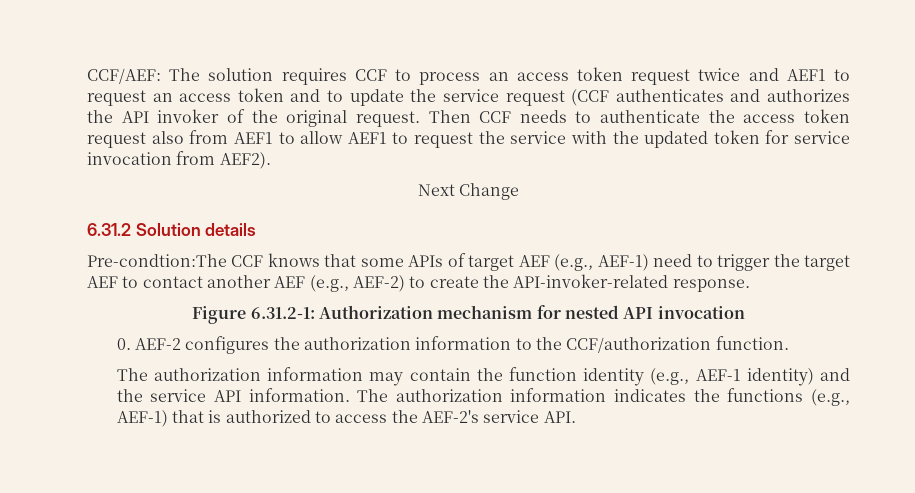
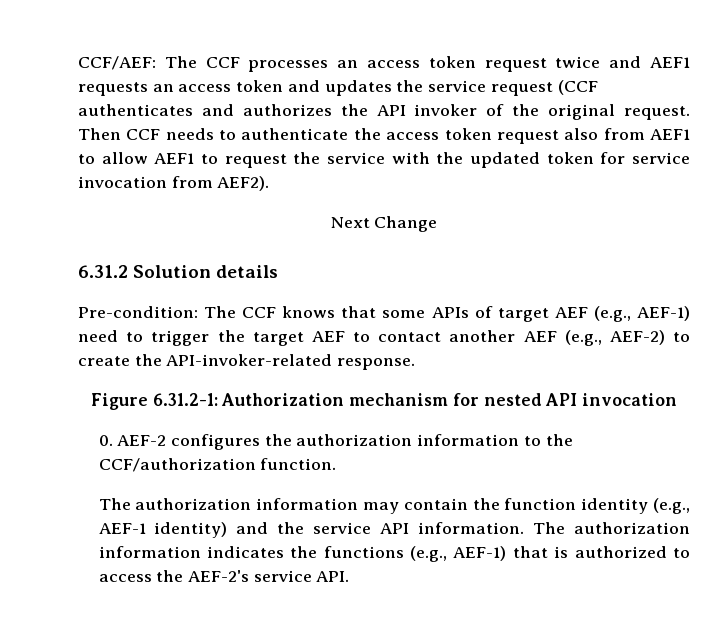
- CCF/AEF: The solution requires CCF to process an access token request twice and AEF1 to request an access token and to update the service request (CCF authenticates and authorizes the API invoker of the original request.
+ CCF/AEF: The CCF processes an access token request twice and AEF1 requests an access token and updates the service request (CCF authenticates and authorizes the API invoker of the original request.
- Pre-condtion:The CCF knows that some APIs of target AEF (e.g., AEF-1) need to trigger the target AEF to contact another AEF (e.g., AEF-2) to create the API-invoker-related response.
+ Pre-condition: The CCF knows that some APIs of target AEF (e.g., AEF-1) need to trigger the target AEF to contact another AEF (e.g., AEF-2) to create the API-invoker-related response.

